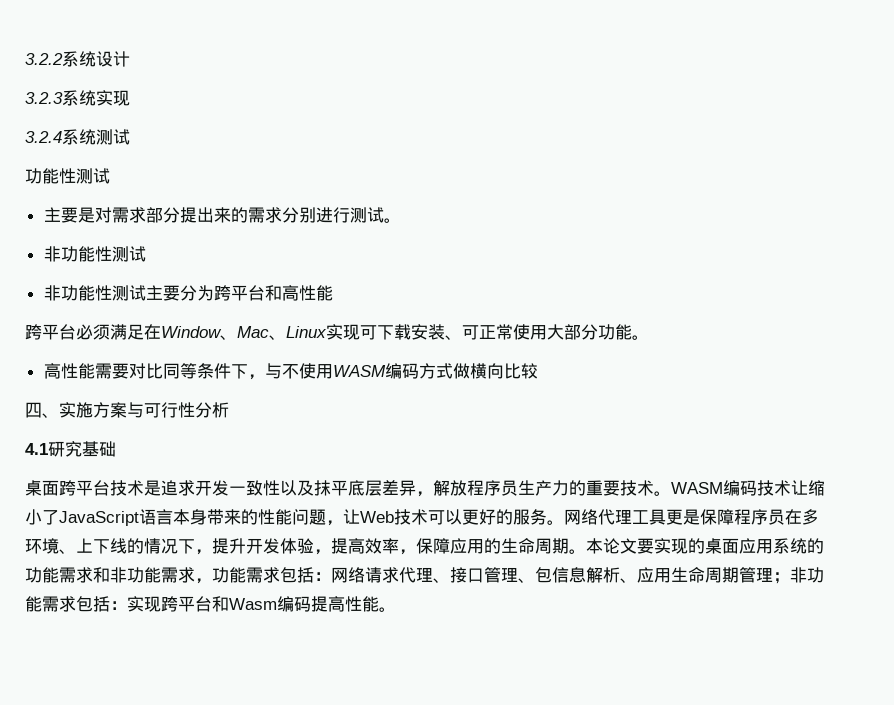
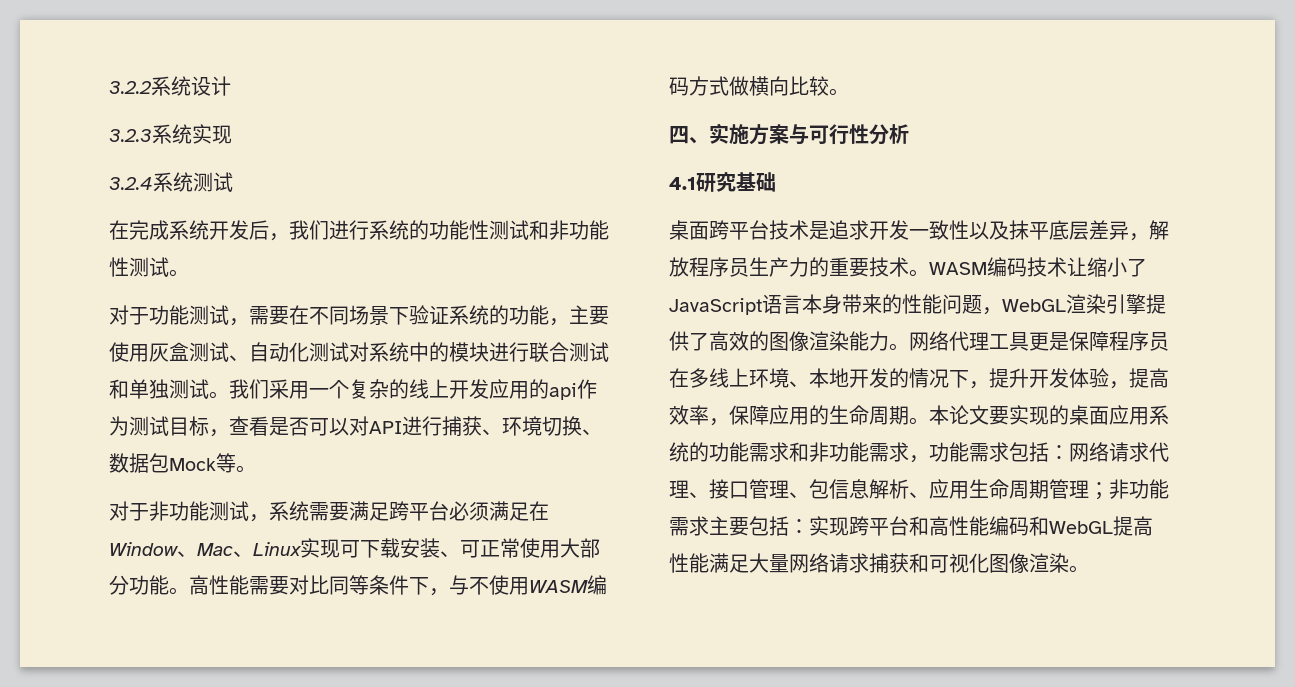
  3.2.4系统测试
- 功能性测试
- 主要是对需求部分提出来的需求分别进行测试。
- 非功能性测试
- 非功能性测试主要分为跨平台和高性能
- 跨平台必须满足在Window、Mac、Linux实现可下载安装、可正常使用大部分功能。
- 高性能需要对比同等条件下，与不使用WASM编码方式做横向比较
+ 在完成系统开发后，我们进行系统的功能性测试和非功能性测试。
+ 对于功能测试，需要在不同场景下验证系统的功能，主要使用灰盒测试、自动化测试对系统中的模块进行联合测试和单独测试。我们采用一个复杂的线上开发应用的api作为测试目标，查看是否可以对API进行捕获、环境切换、数据包Mock等。
+ 对于非功能测试，系统需要满足跨平台必须满足在Window、Mac、Linux实现可下载安装、可正常使用大部分功能。高性能需要对比同等条件下，与不使用WASM编码方式做横向比较。
- WASM编码技术让缩小了JavaScript语言本身带来的性能问题，让Web技术可以更好的服务。
+ WASM编码技术让缩小了JavaScript语言本身带来的性能问题，WebGL渲染引擎提供了高效的图像渲染能力。
- 网络代理工具更是保障程序员在多环境、上下线的情况下，提升开发体验，提高效率，保障应用的生命周期。
+ 网络代理工具更是保障程序员在多线上环境、本地开发的情况下，提升开发体验，提高效率，保障应用的生命周期。
- 本论文要实现的桌面应用系统的功能需求和非功能需求，功能需求包括：网络请求代理、接口管理、包信息解析、应用生命周期管理；非功能需求包括：实现跨平台和Wasm编码提高性能。
+ 本论文要实现的桌面应用系统的功能需求和非功能需求，功能需求包括：网络请求代理、接口管理、包信息解析、应用生命周期管理；非功能需求主要包括：实现跨平台和高性能编码和WebGL提高性能满足大量网络请求捕获和可视化图像渲染。

